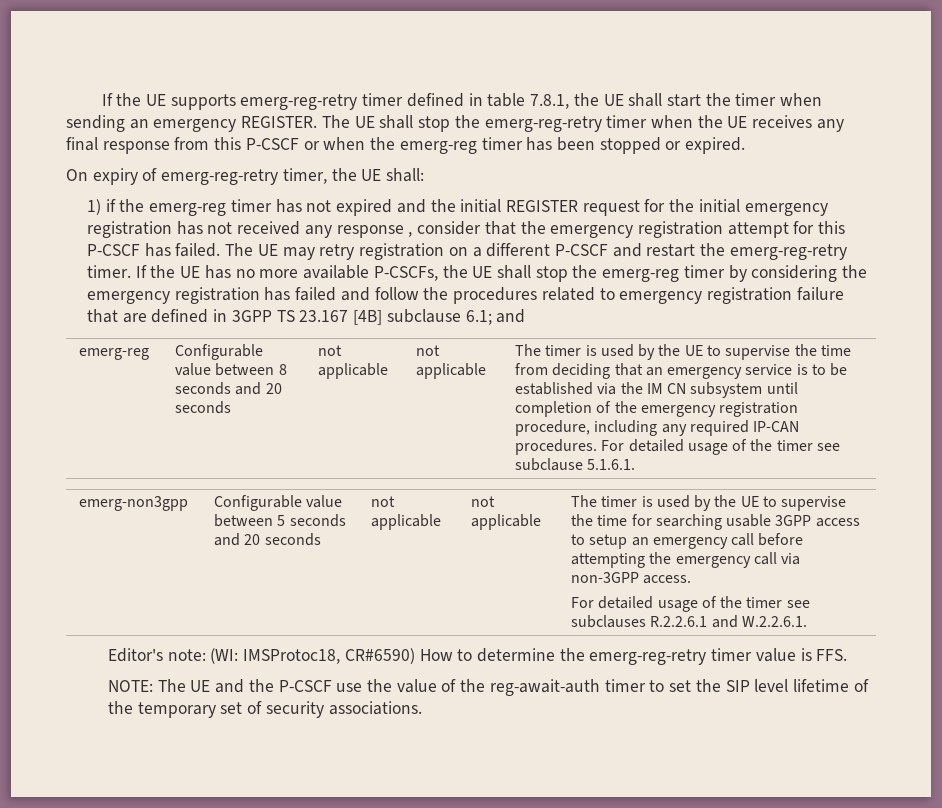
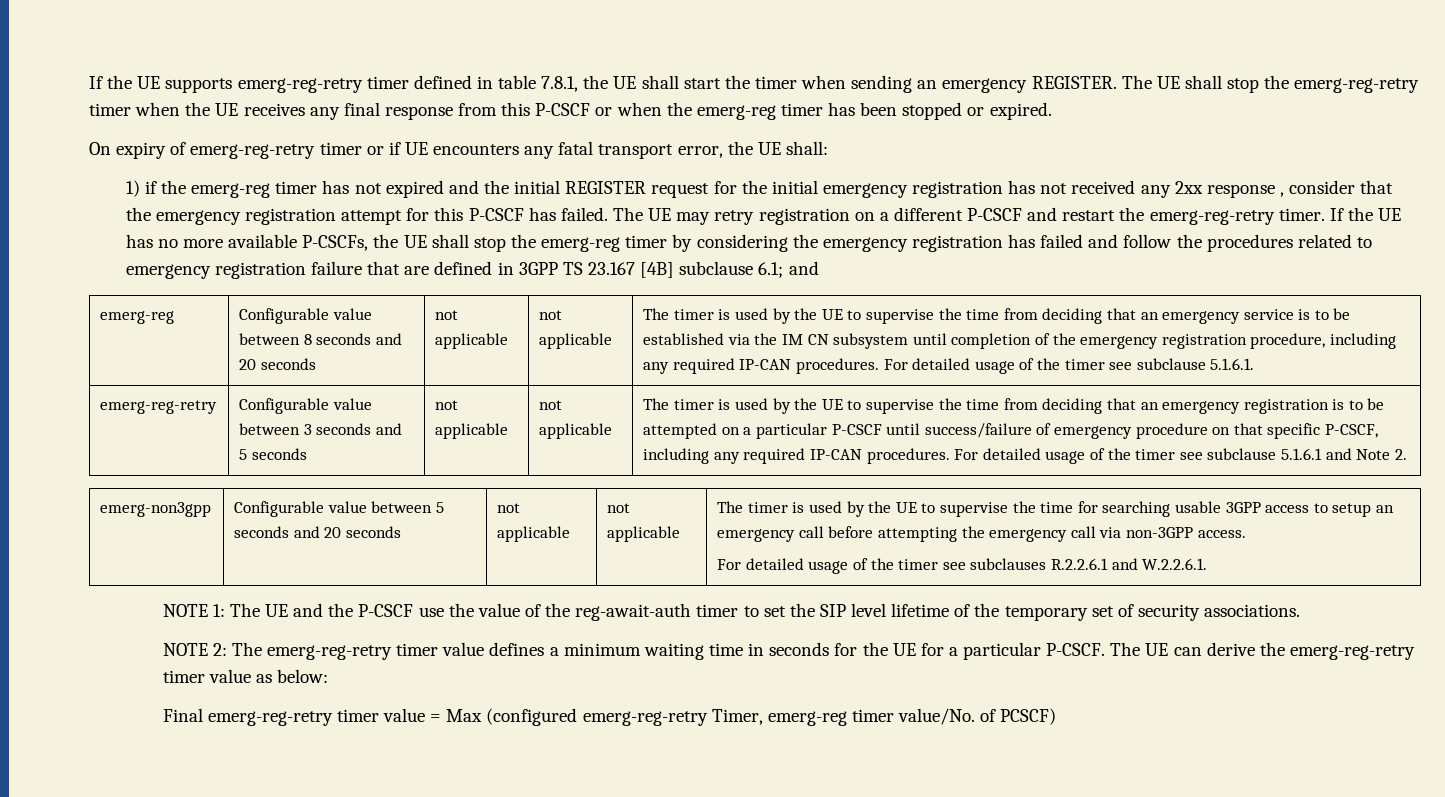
- On expiry of emerg-reg-retry timer, the UE shall:
+ On expiry of emerg-reg-retry timer or if UE encounters any fatal transport error, the UE shall:
- 1) if the emerg-reg timer has not expired and the initial REGISTER request for the initial emergency registration has not received any response , consider that the emergency registration attempt for this P-CSCF has failed.
+ 1) if the emerg-reg timer has not expired and the initial REGISTER request for the initial emergency registration has not received any 2xx response , consider that the emergency registration attempt for this P-CSCF has failed.
+ emerg-reg-retry | Configurable value between 3 seconds and 5 seconds | not applicable | not applicable | The timer is used by the UE to supervise the time from deciding that an emergency registration is to be attempted on a particular P-CSCF until success/failure of emergency procedure on that specific P-CSCF, including any required IP-CAN procedures. For detailed usage of the timer see subclause 5.1.6.1 and Note 2.
- Editor's note: (WI: IMSProtoc18, CR#6590) How to determine the emerg-reg-retry timer value is FFS.
- NOTE: The UE and the P-CSCF use the value of the reg-await-auth timer to set the SIP level lifetime of the temporary set of security associations.
+ NOTE 1: The UE and the P-CSCF use the value of the reg-await-auth timer to set the SIP level lifetime of the temporary set of security associations.
+ NOTE 2: The emerg-reg-retry timer value defines a minimum waiting time in seconds for the UE for a particular P-CSCF. The UE can derive the emerg-reg-retry timer value as below:
+ Final emerg-reg-retry timer value = Max (configured emerg-reg-retry Timer, emerg-reg timer value/No. of PCSCF)

